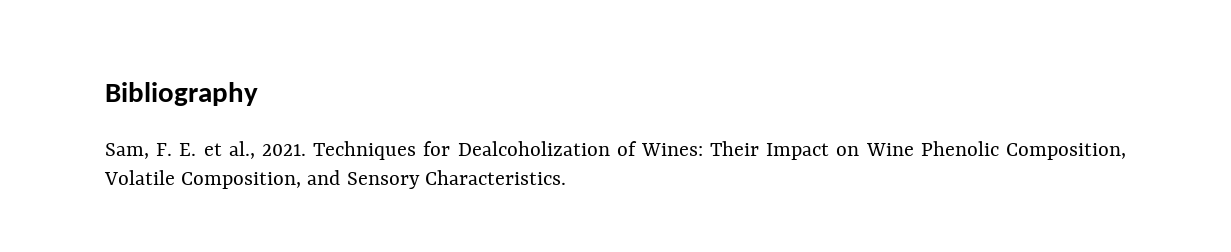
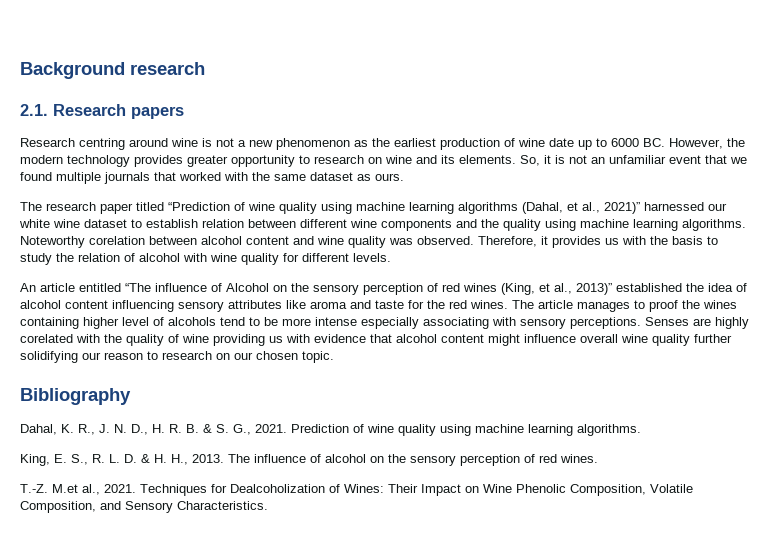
+ Background research
+ 2.1. Research papers
+ Research centring around wine is not a new phenomenon as the earliest production of wine date up to 6000 BC. However, the modern technology provides greater opportunity to research on wine and its elements. So, it is not an unfamiliar event that we found multiple journals that worked with the same dataset as ours.
+ The research paper titled “Prediction of wine quality using machine learning algorithms (Dahal, et al., 2021)” harnessed our white wine dataset to establish relation between different wine components and the quality using machine learning algorithms. Noteworthy corelation between alcohol content and wine quality was observed. Therefore, it provides us with the basis to study the relation of alcohol with wine quality for different levels.
+ An article entitled “The influence of Alcohol on the sensory perception of red wines (King, et al., 2013)” established the idea of alcohol content influencing sensory attributes like aroma and taste for the red wines. The article manages to proof the wines containing higher level of alcohols tend to be more intense especially associating with sensory perceptions. Senses are highly corelated with the quality of wine providing us with evidence that alcohol content might influence overall wine quality further solidifying our reason to research on our chosen topic.
  Bibliography
- Sam, F. E. et al., 2021.
+ Dahal, K. R., J. N. D., H. R. B. & S. G., 2021. Prediction of wine quality using machine learning algorithms.
+ King, E. S., R. L. D. & H. H., 2013. The influence of alcohol on the sensory perception of red wines.
+ T.-Z. M.et al., 2021.

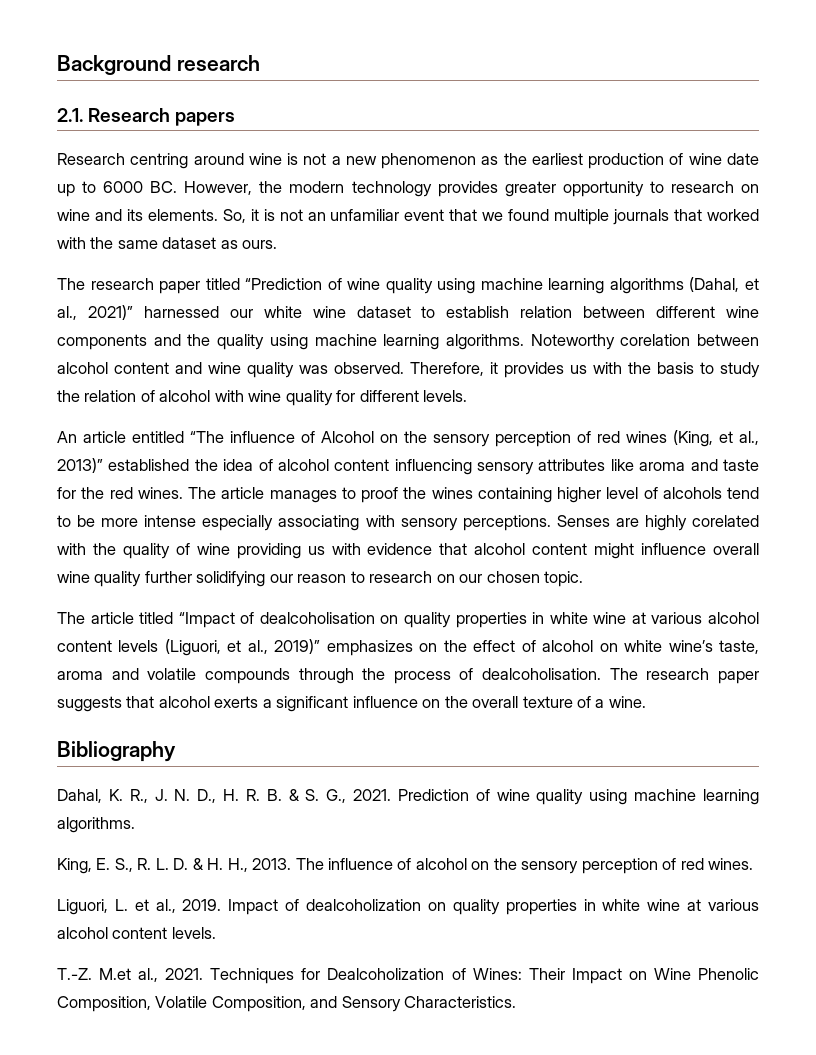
+ The article titled “Impact of dealcoholisation on quality properties in white wine at various alcohol content levels (Liguori, et al., 2019)” emphasizes on the effect of alcohol on white wine’s taste, aroma and volatile compounds through the process of dealcoholisation. The research paper suggests that alcohol exerts a significant influence on the overall texture of a wine.
+ Liguori, L. et al., 2019. Impact of dealcoholization on quality properties in white wine at various alcohol content levels.

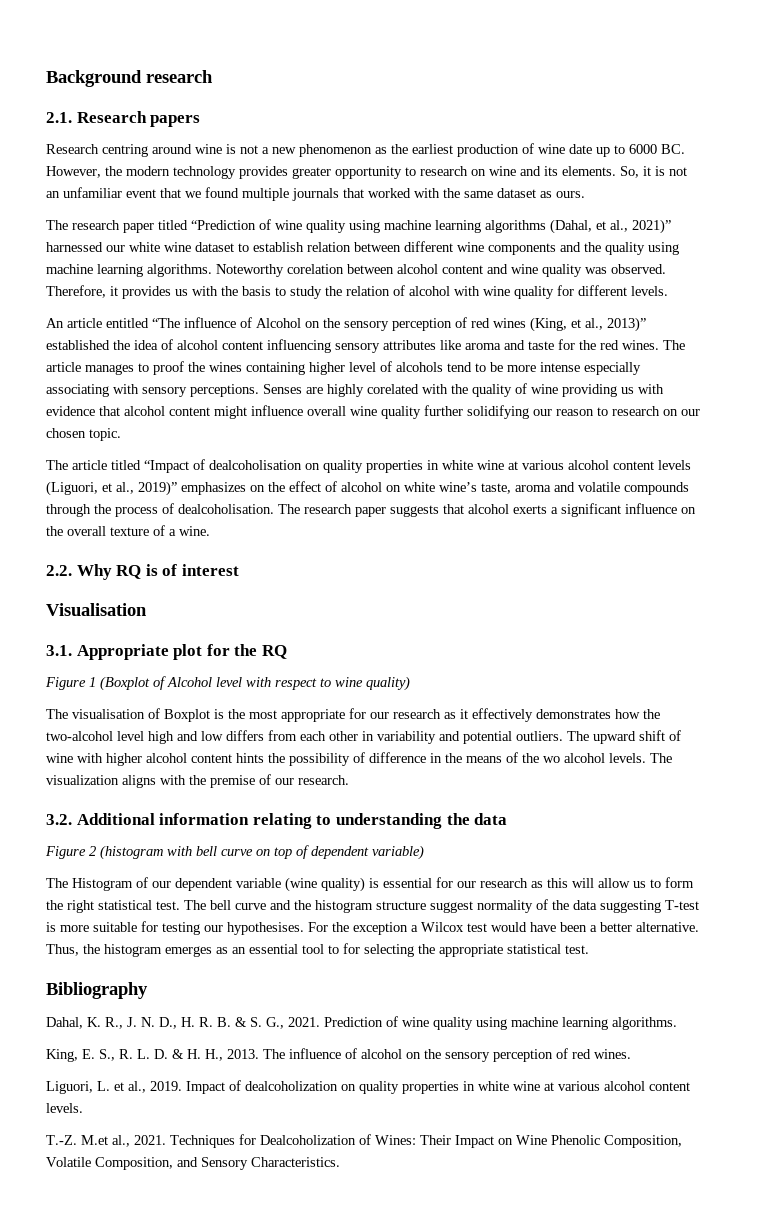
+ 2.2. Why RQ is of interest
+ Visualisation
+ 3.1. Appropriate plot for the RQ
+ Figure 1 (Boxplot of Alcohol level with respect to wine quality)
+ The visualisation of Boxplot is the most appropriate for our research as it effectively demonstrates how the two-alcohol level high and low differs from each other in variability and potential outliers. The upward shift of wine with higher alcohol content hints the possibility of difference in the means of the wo alcohol levels. The visualization aligns with the premise of our research.
+ 3.2. Additional information relating to understanding the data
+ Figure 2 (histogram with bell curve on top of dependent variable)
+ The Histogram of our dependent variable (wine quality) is essential for our research as this will allow us to form the right statistical test. The bell curve and the histogram structure suggest normality of the data suggesting T-test is more suitable for testing our hypothesises. For the exception a Wilcox test would have been a better alternative. Thus, the histogram emerges as an essential tool to for selecting the appropriate statistical test.

